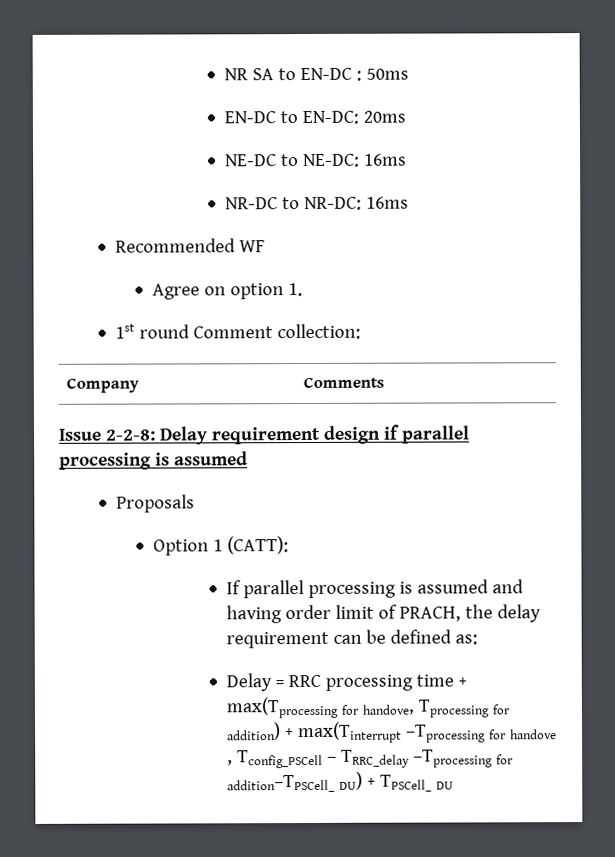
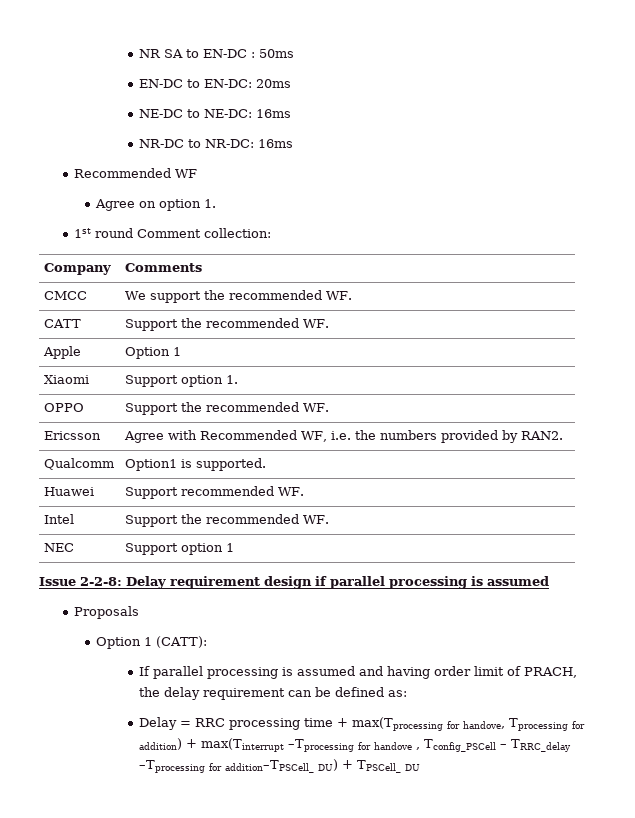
+ CMCC | We support the recommended WF.
+ CATT | Support the recommended WF.
+ Apple | Option 1
+ Xiaomi | Support option 1.
+ OPPO | Support the recommended WF.
+ Ericsson | Agree with Recommended WF, i.e. the numbers provided by RAN2.
+ Qualcomm | Option1 is supported.
+ Huawei | Support recommended WF.
+ Intel | Support the recommended WF.
+ NEC | Support option 1

